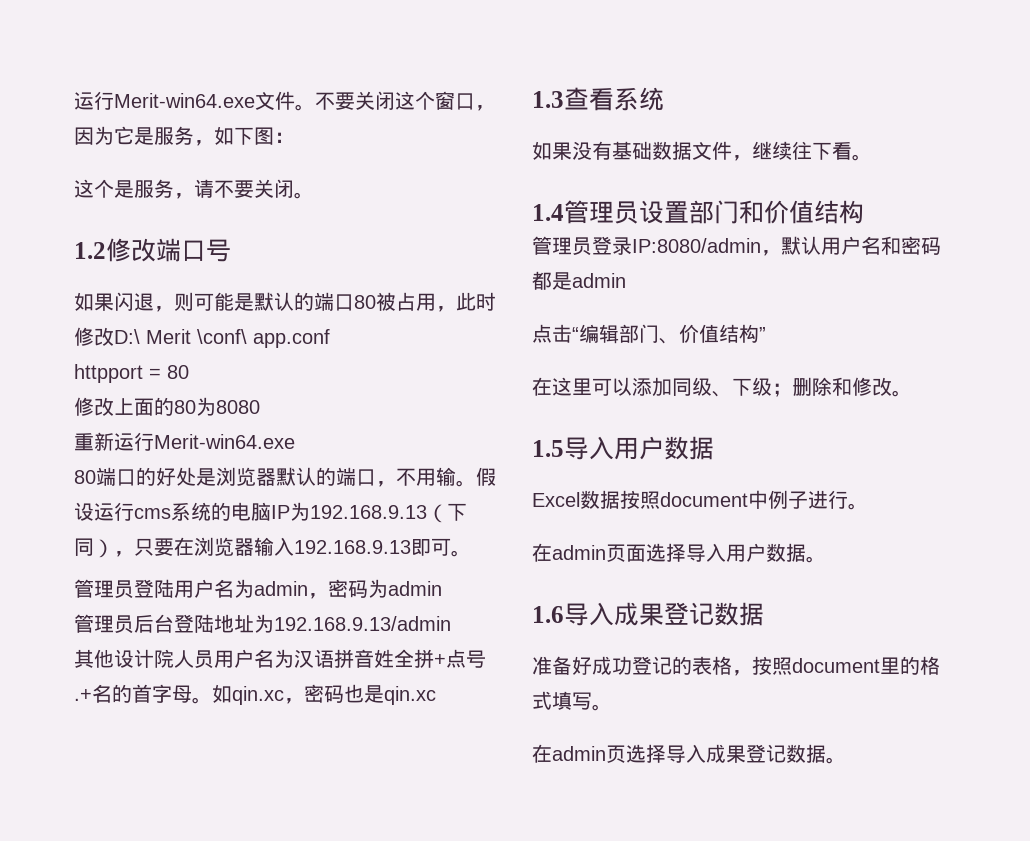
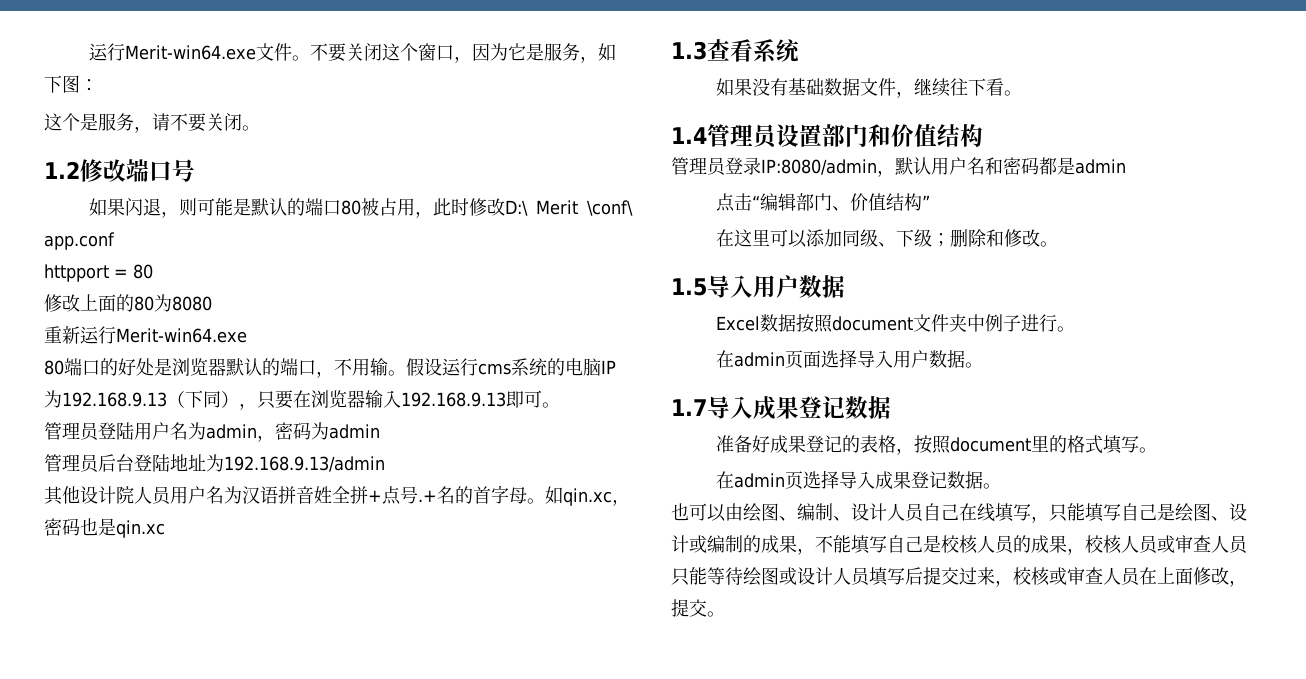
- Excel数据按照document中例子进行。
+ Excel数据按照document文件夹中例子进行。
- 1.6导入成果登记数据
+ 1.7导入成果登记数据
- 准备好成功登记的表格，按照document里的格式填写。
+ 准备好成果登记的表格，按照document里的格式填写。
+ 也可以由绘图、编制、设计人员自己在线填写，只能填写自己是绘图、设计或编制的成果，不能填写自己是校核人员的成果，校核人员或审查人员只能等待绘图或设计人员填写后提交过来，校核或审查人员在上面修改，提交。

